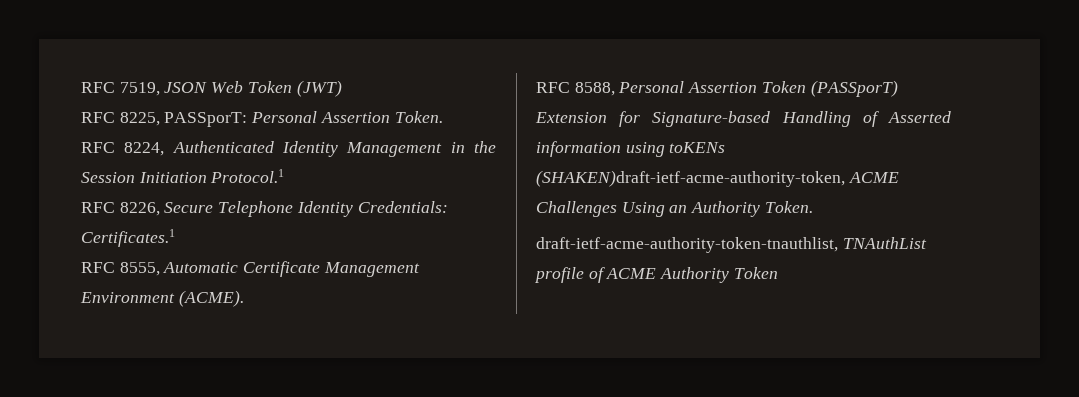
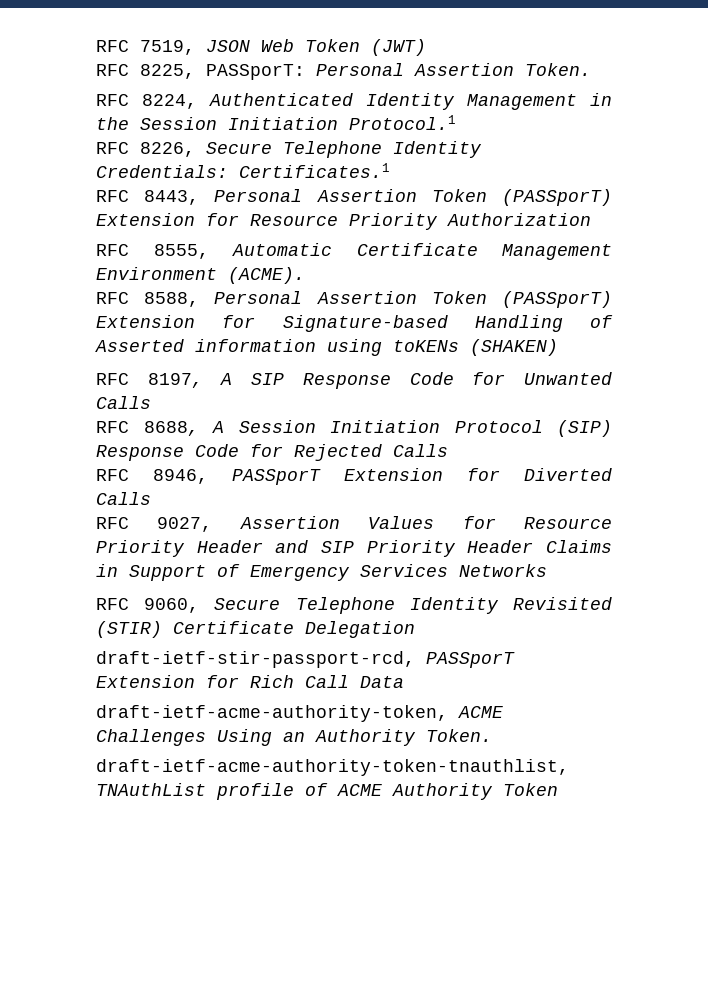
+ RFC 8443, Personal Assertion Token (PASSporT) Extension for Resource Priority Authorization
- RFC 8588, Personal Assertion Token (PASSporT) Extension for Signature-based Handling of Asserted information using toKENs (SHAKEN)draft-ietf-acme-authority-token, ACME Challenges Using an Authority Token.
+ RFC 8588, Personal Assertion Token (PASSporT) Extension for Signature-based Handling of Asserted information using toKENs (SHAKEN)
+ RFC 8197, A SIP Response Code for Unwanted Calls
+ RFC 8688, A Session Initiation Protocol (SIP) Response Code for Rejected Calls
+ RFC 8946, PASSporT Extension for Diverted Calls
+ RFC 9027, Assertion Values for Resource Priority Header and SIP Priority Header Claims in Support of Emergency Services Networks
+ RFC 9060, Secure Telephone Identity Revisited (STIR) Certificate Delegation
+ draft-ietf-stir-passport-rcd, PASSporT Extension for Rich Call Data
+ draft-ietf-acme-authority-token, ACME Challenges Using an Authority Token.

